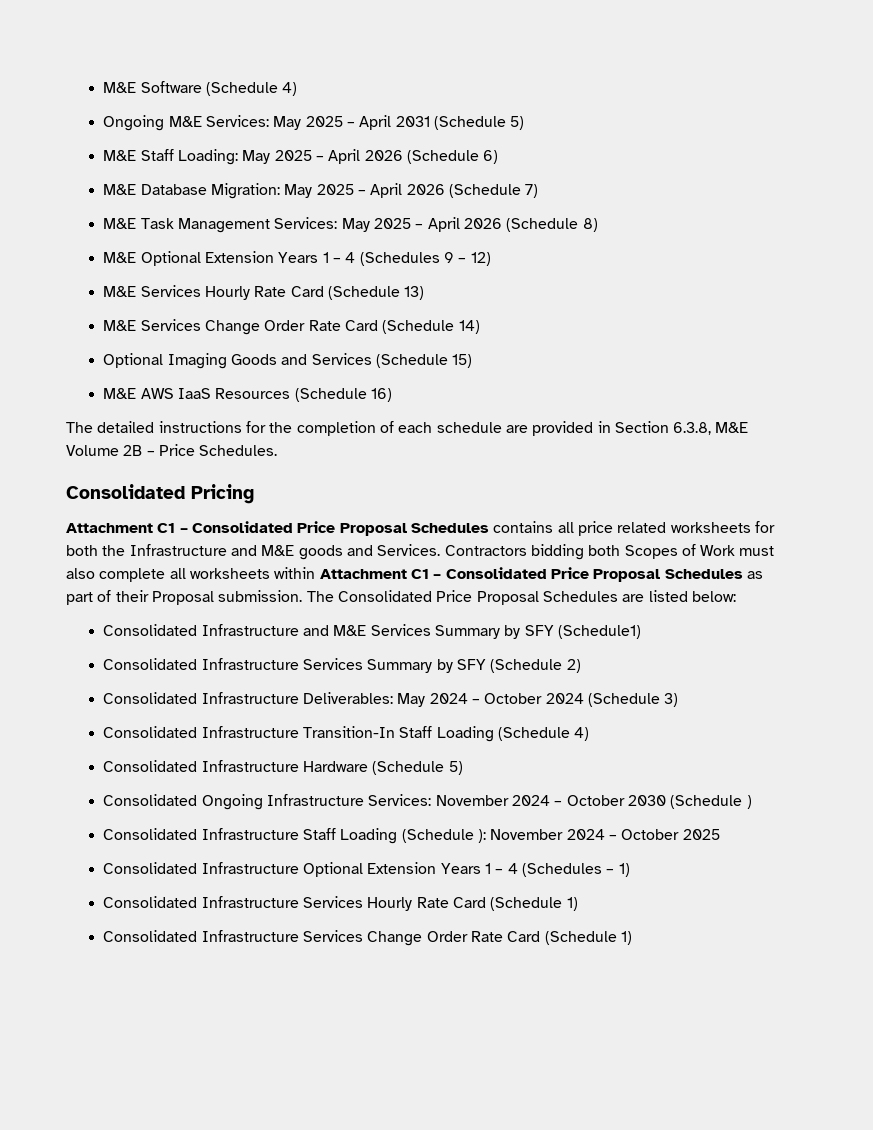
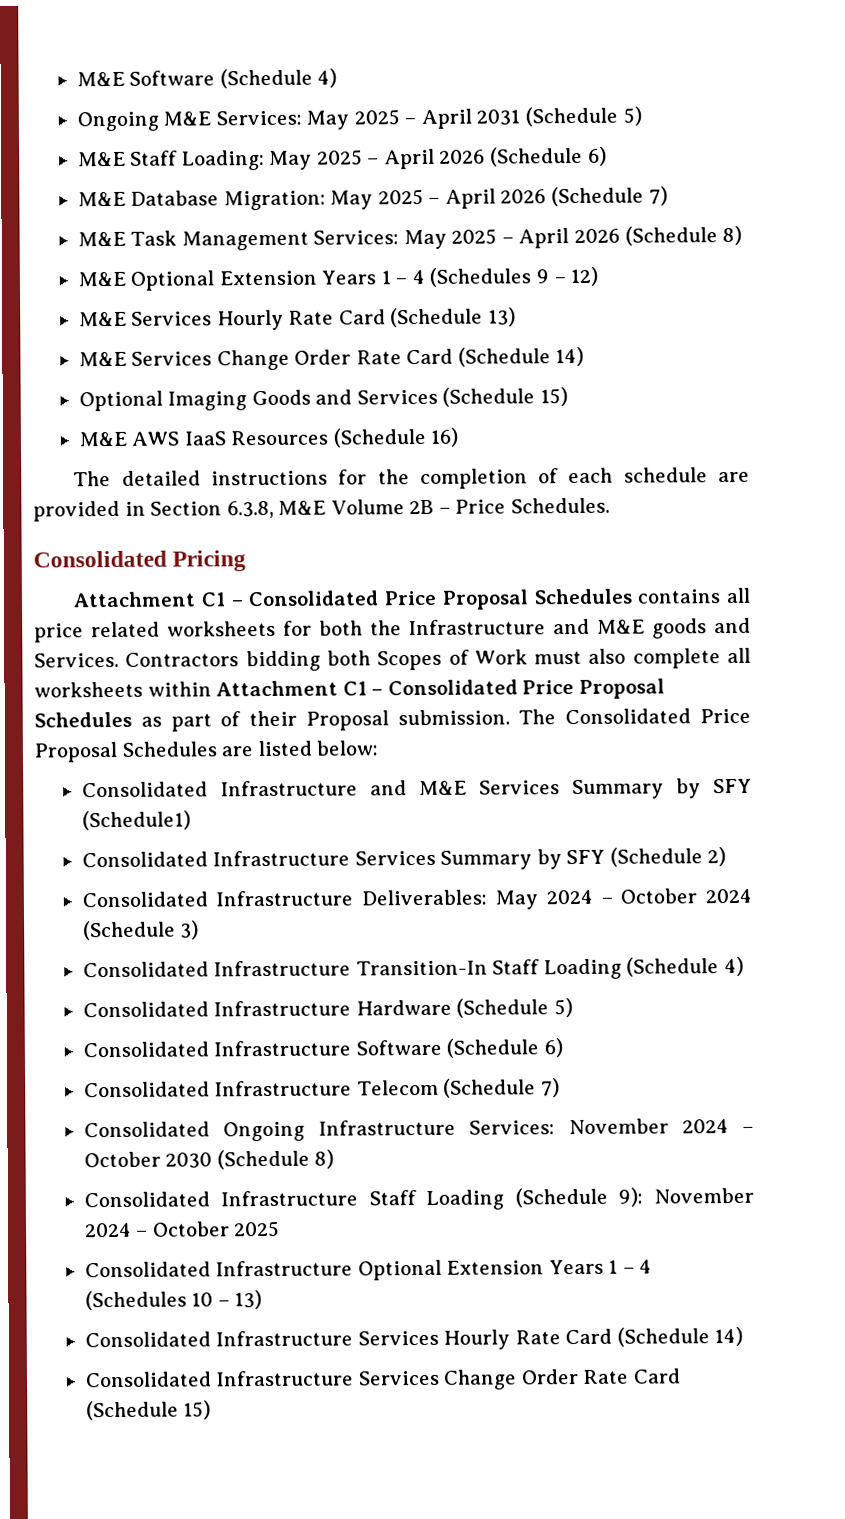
+ Consolidated Infrastructure Software (Schedule 6)
+ Consolidated Infrastructure Telecom (Schedule 7)
- Consolidated Ongoing Infrastructure Services: November 2024 – October 2030 (Schedule )
+ Consolidated Ongoing Infrastructure Services: November 2024 – October 2030 (Schedule 8)
- Consolidated Infrastructure Staff Loading (Schedule ): November 2024 – October 2025
+ Consolidated Infrastructure Staff Loading (Schedule 9): November 2024 – October 2025
- Consolidated Infrastructure Optional Extension Years 1 – 4 (Schedules – 1)
+ Consolidated Infrastructure Optional Extension Years 1 – 4 (Schedules 10 – 13)
- Consolidated Infrastructure Services Hourly Rate Card (Schedule 1)
+ Consolidated Infrastructure Services Hourly Rate Card (Schedule 14)
- Consolidated Infrastructure Services Change Order Rate Card (Schedule 1)
+ Consolidated Infrastructure Services Change Order Rate Card (Schedule 15)

